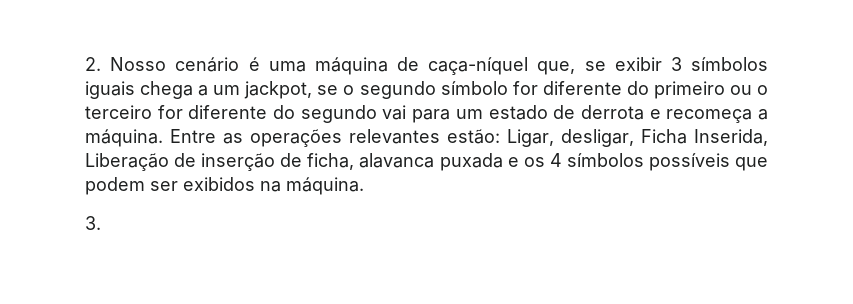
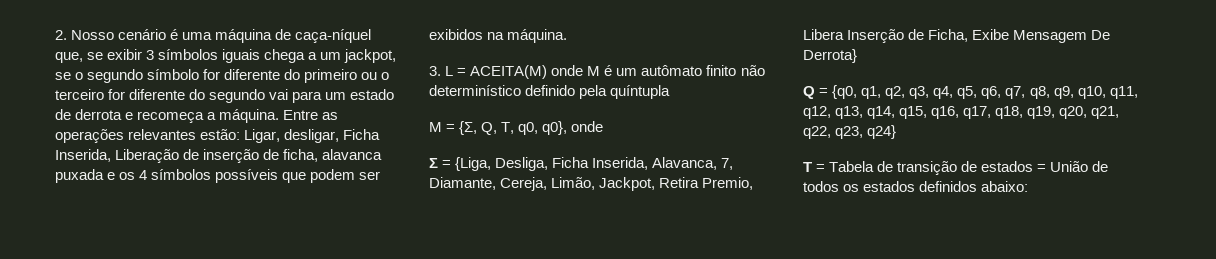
- 3.
+ 3. L = ACEITA(M) onde M é um autômato finito não determinístico definido pela quíntupla
+ M = {Σ, Q, T, q0, q0}, onde
+ Σ = {Liga, Desliga, Ficha Inserida, Alavanca, 7, Diamante, Cereja, Limão, Jackpot, Retira Premio, Libera Inserção de Ficha, Exibe Mensagem De Derrota}
+ Q = {q0, q1, q2, q3, q4, q5, q6, q7, q8, q9, q10, q11, q12, q13, q14, q15, q16, q17, q18, q19, q20, q21, q22, q23, q24}
+ T = Tabela de transição de estados = União de todos os estados definidos abaixo:

